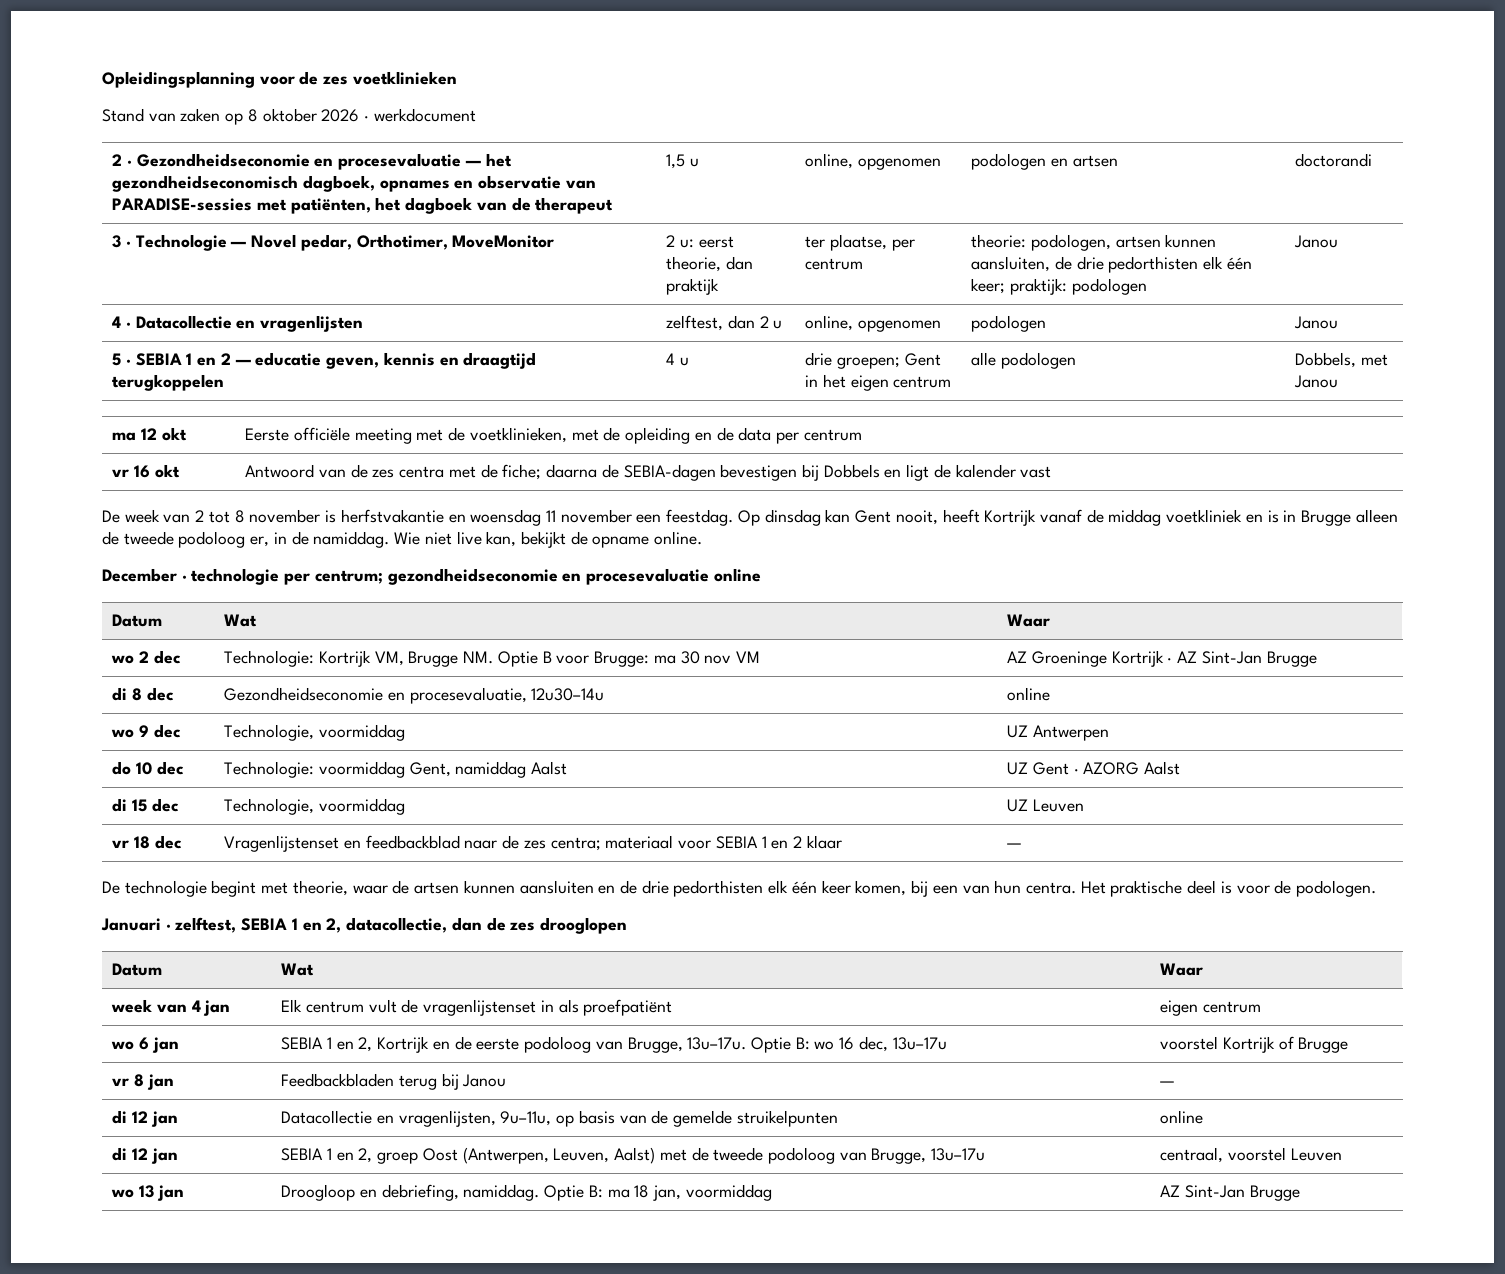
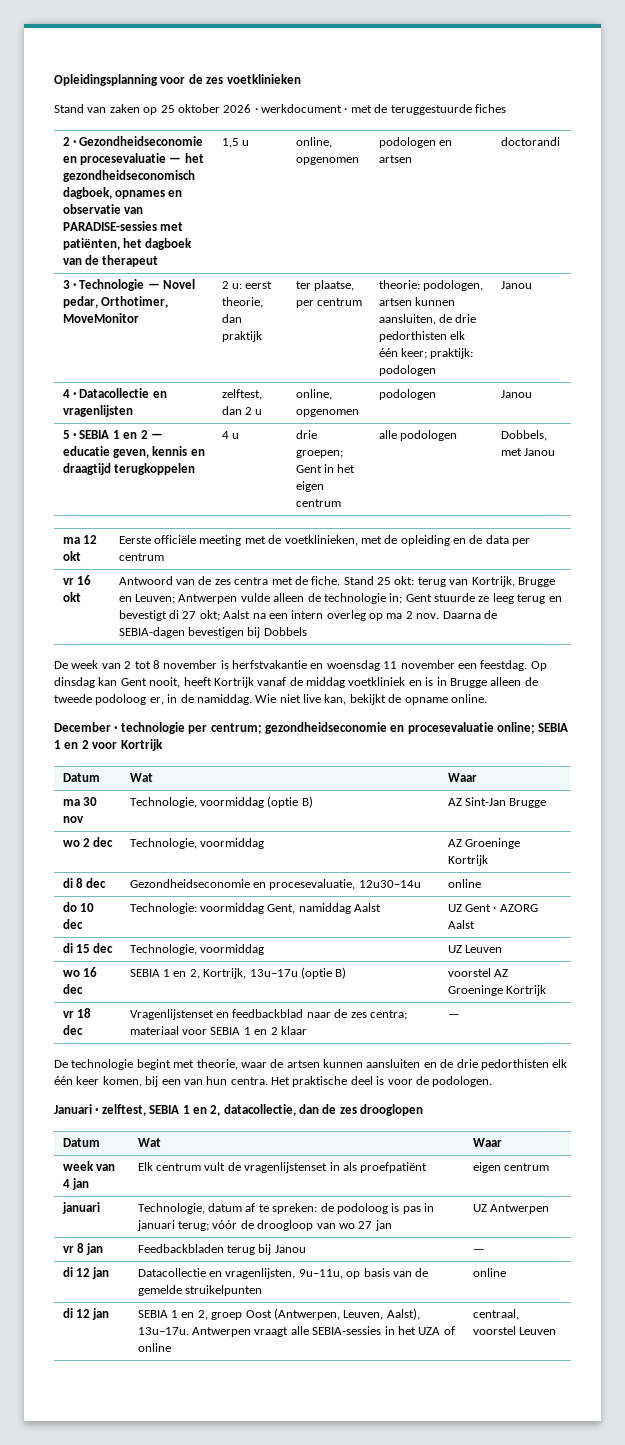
- Stand van zaken op 8 oktober 2026 · werkdocument
+ Stand van zaken op 25 oktober 2026 · werkdocument · met de teruggestuurde fiches
- Antwoord van de zes centra met de fiche; daarna de SEBIA-dagen bevestigen bij Dobbels en ligt de kalender vast
+ Antwoord van de zes centra met de fiche. Stand 25 okt: terug van Kortrijk, Brugge en Leuven; Antwerpen vulde alleen de technologie in; Gent stuurde ze leeg terug en bevestigt di 27 okt; Aalst na een intern overleg op ma 2 nov. Daarna de SEBIA-dagen bevestigen bij Dobbels
- December · technologie per centrum; gezondheidseconomie en procesevaluatie online
+ December · technologie per centrum; gezondheidseconomie en procesevaluatie online; SEBIA 1 en 2 voor Kortrijk
  Datum | Wat | Waar
- wo 2 dec | Technologie: Kortrijk VM, Brugge NM. Optie B voor Brugge: ma 30 nov VM | AZ Groeninge Kortrijk · AZ Sint-Jan Brugge
+ ma 30 nov | Technologie, voormiddag (optie B) | AZ Sint-Jan Brugge
+ wo 2 dec | Technologie, voormiddag | AZ Groeninge Kortrijk
- wo 9 dec | Technologie, voormiddag | UZ Antwerpen
+ wo 16 dec | SEBIA 1 en 2, Kortrijk, 13u–17u (optie B) | voorstel AZ Groeninge Kortrijk
- wo 6 jan | SEBIA 1 en 2, Kortrijk en de eerste podoloog van Brugge, 13u–17u. Optie B: wo 16 dec, 13u–17u | voorstel Kortrijk of Brugge
+ januari | Technologie, datum af te spreken: de podoloog is pas in januari terug; vóór de droogloop van wo 27 jan | UZ Antwerpen
- di 12 jan | SEBIA 1 en 2, groep Oost (Antwerpen, Leuven, Aalst) met de tweede podoloog van Brugge, 13u–17u | centraal, voorstel Leuven
- wo 13 jan | Droogloop en debriefing, namiddag. Optie B: ma 18 jan, voormiddag | AZ Sint-Jan Brugge
+ di 12 jan | SEBIA 1 en 2, groep Oost (Antwerpen, Leuven, Aalst), 13u–17u. Antwerpen vraagt alle SEBIA-sessies in het UZA of online | centraal, voorstel Leuven

